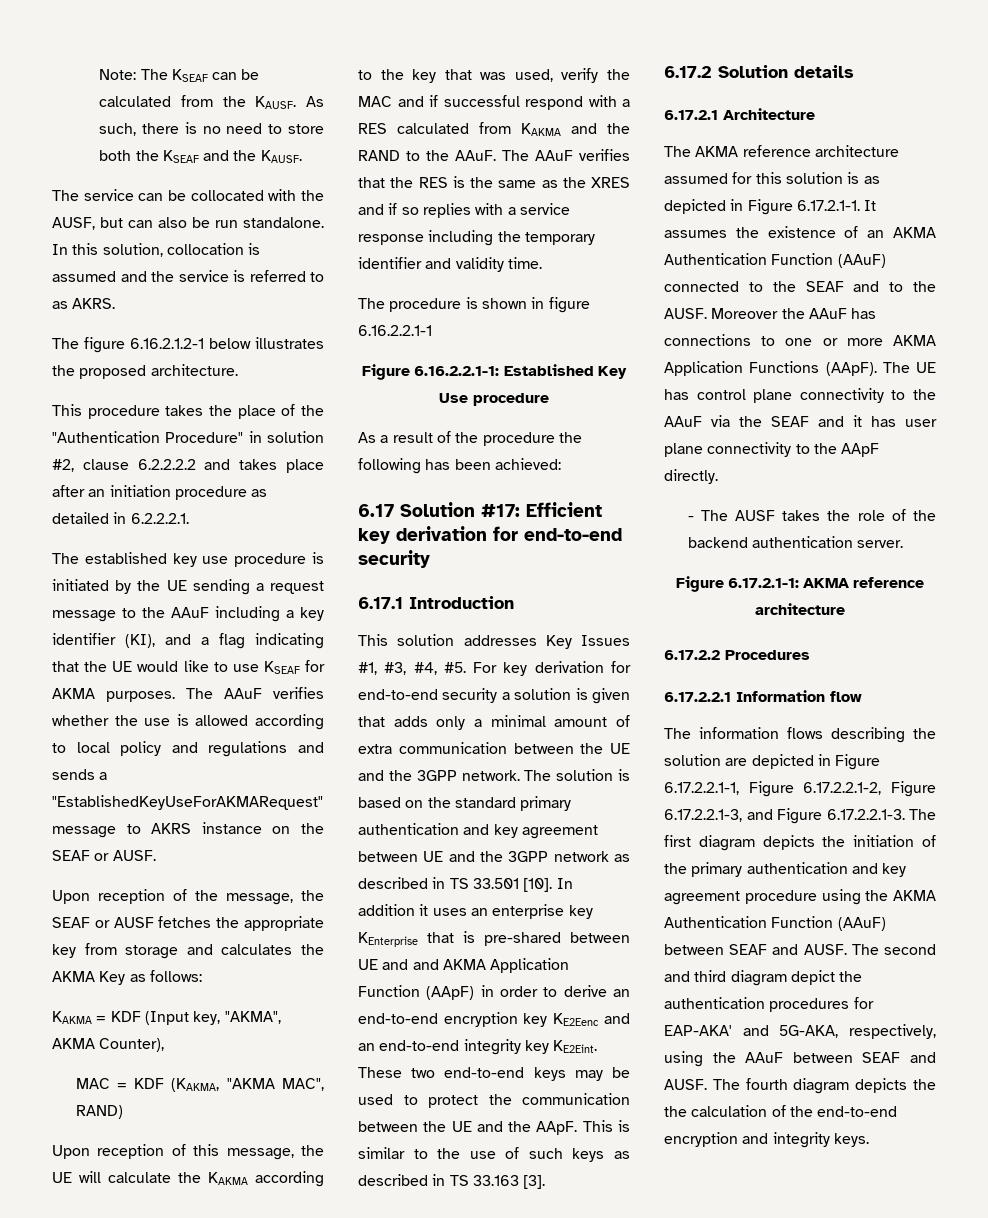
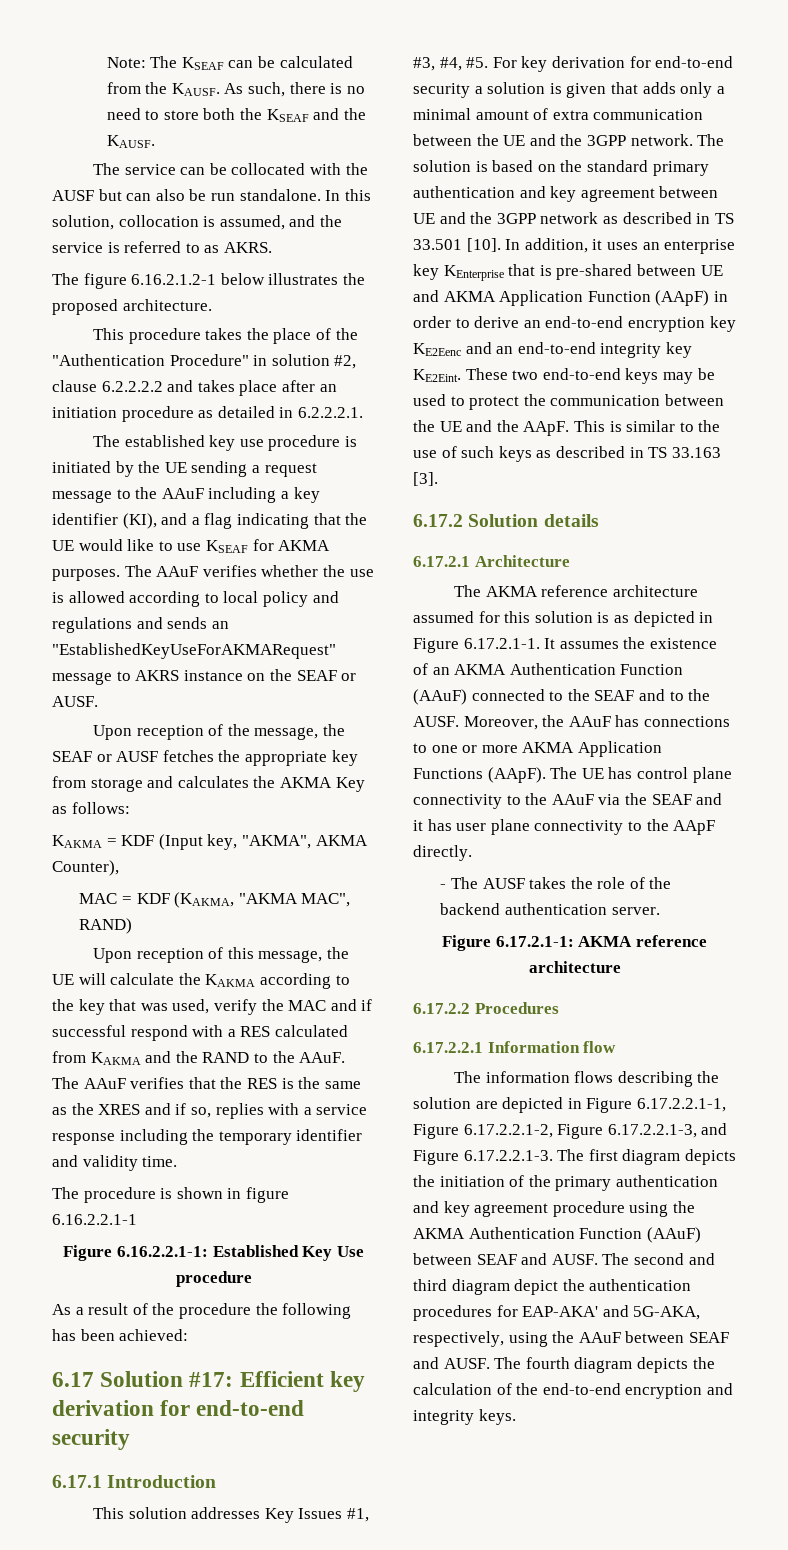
- The service can be collocated with the AUSF, but can also be run standalone.
+ The service can be collocated with the AUSF but can also be run standalone.
- In this solution, collocation is assumed and the service is referred to as AKRS.
+ In this solution, collocation is assumed, and the service is referred to as AKRS.
- The AAuF verifies whether the use is allowed according to local policy and regulations and sends a "EstablishedKeyUseForAKMARequest" message to AKRS instance on the SEAF or AUSF.
+ The AAuF verifies whether the use is allowed according to local policy and regulations and sends an "EstablishedKeyUseForAKMARequest" message to AKRS instance on the SEAF or AUSF.
- The AAuF verifies that the RES is the same as the XRES and if so replies with a service response including the temporary identifier and validity time.
+ The AAuF verifies that the RES is the same as the XRES and if so, replies with a service response including the temporary identifier and validity time.
- In addition it uses an enterprise key KEnterprise that is pre-shared between UE and and AKMA Application Function (AApF) in order to derive an end-to-end encryption key KE2Eenc and an end-to-end integrity key KE2Eint.
+ In addition, it uses an enterprise key KEnterprise that is pre-shared between UE and AKMA Application Function (AApF) in order to derive an end-to-end encryption key KE2Eenc and an end-to-end integrity key KE2Eint.
- Moreover the AAuF has connections to one or more AKMA Application Functions (AApF).
+ Moreover, the AAuF has connections to one or more AKMA Application Functions (AApF).
- The fourth diagram depicts the the calculation of the end-to-end encryption and integrity keys.
+ The fourth diagram depicts the calculation of the end-to-end encryption and integrity keys.

